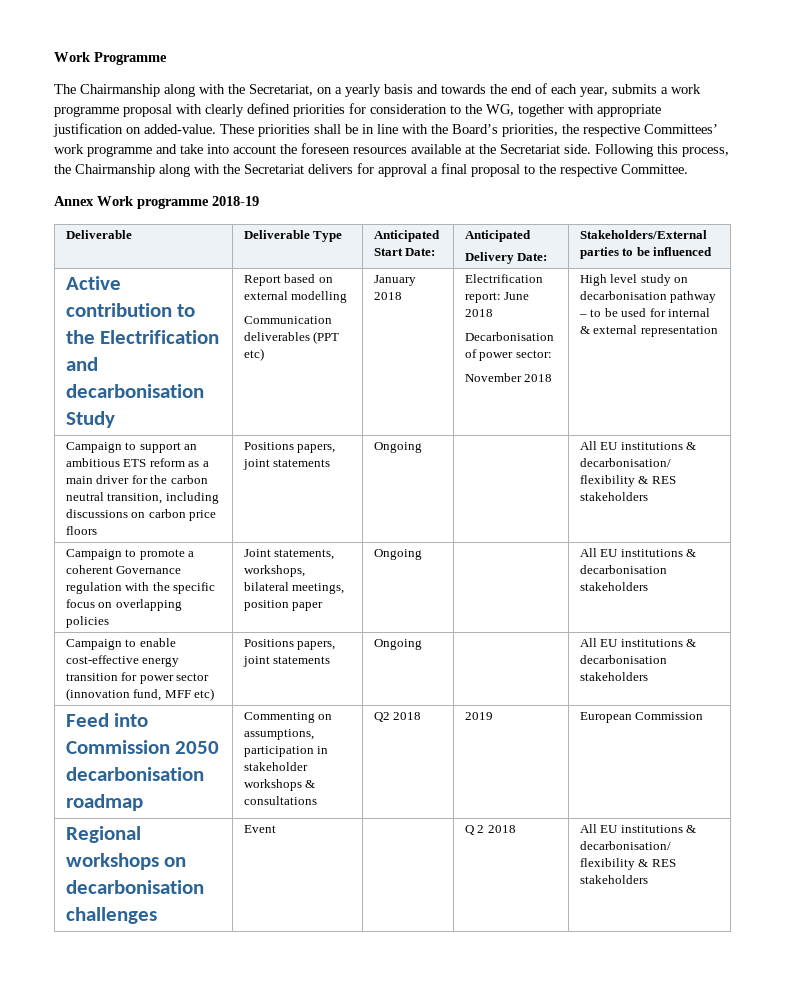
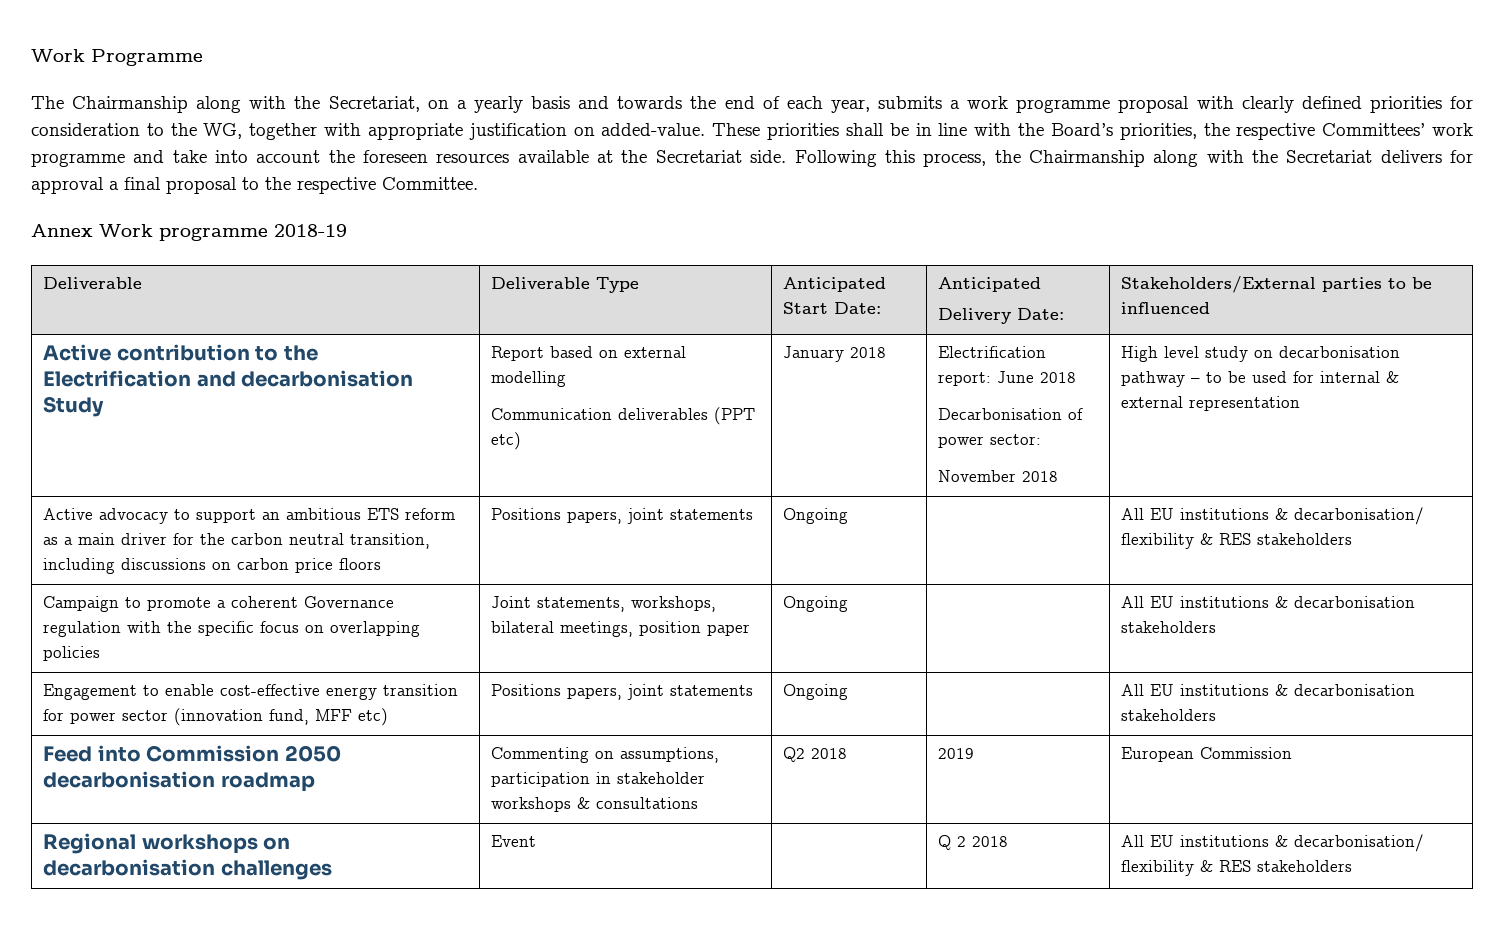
- Campaign to support an ambitious ETS reform as a main driver for the carbon neutral transition, including discussions on carbon price floors | Positions papers, joint statements | Ongoing | | All EU institutions & decarbonisation/ flexibility & RES stakeholders
+ Active advocacy to support an ambitious ETS reform as a main driver for the carbon neutral transition, including discussions on carbon price floors | Positions papers, joint statements | Ongoing | | All EU institutions & decarbonisation/ flexibility & RES stakeholders
- Campaign to enable cost-effective energy transition for power sector (innovation fund, MFF etc) | Positions papers, joint statements | Ongoing | | All EU institutions & decarbonisation stakeholders
+ Engagement to enable cost-effective energy transition for power sector (innovation fund, MFF etc) | Positions papers, joint statements | Ongoing | | All EU institutions & decarbonisation stakeholders

